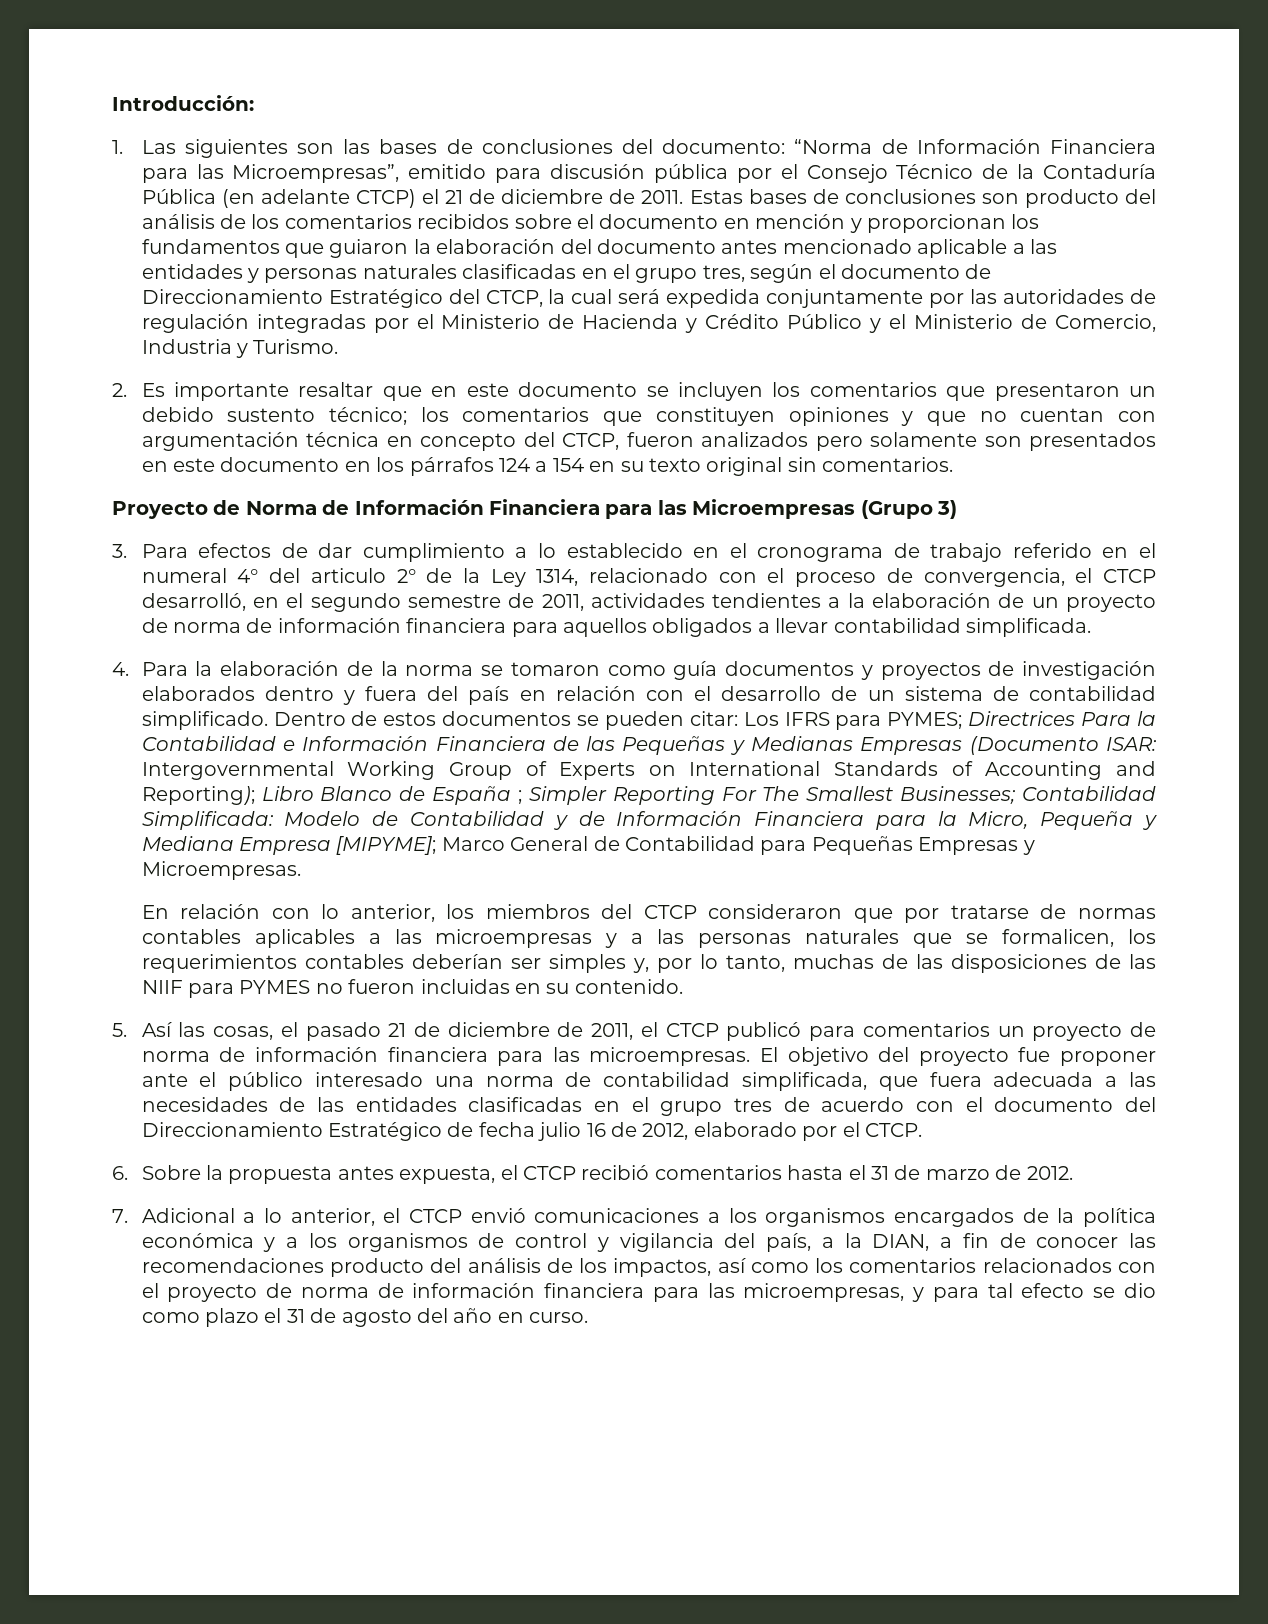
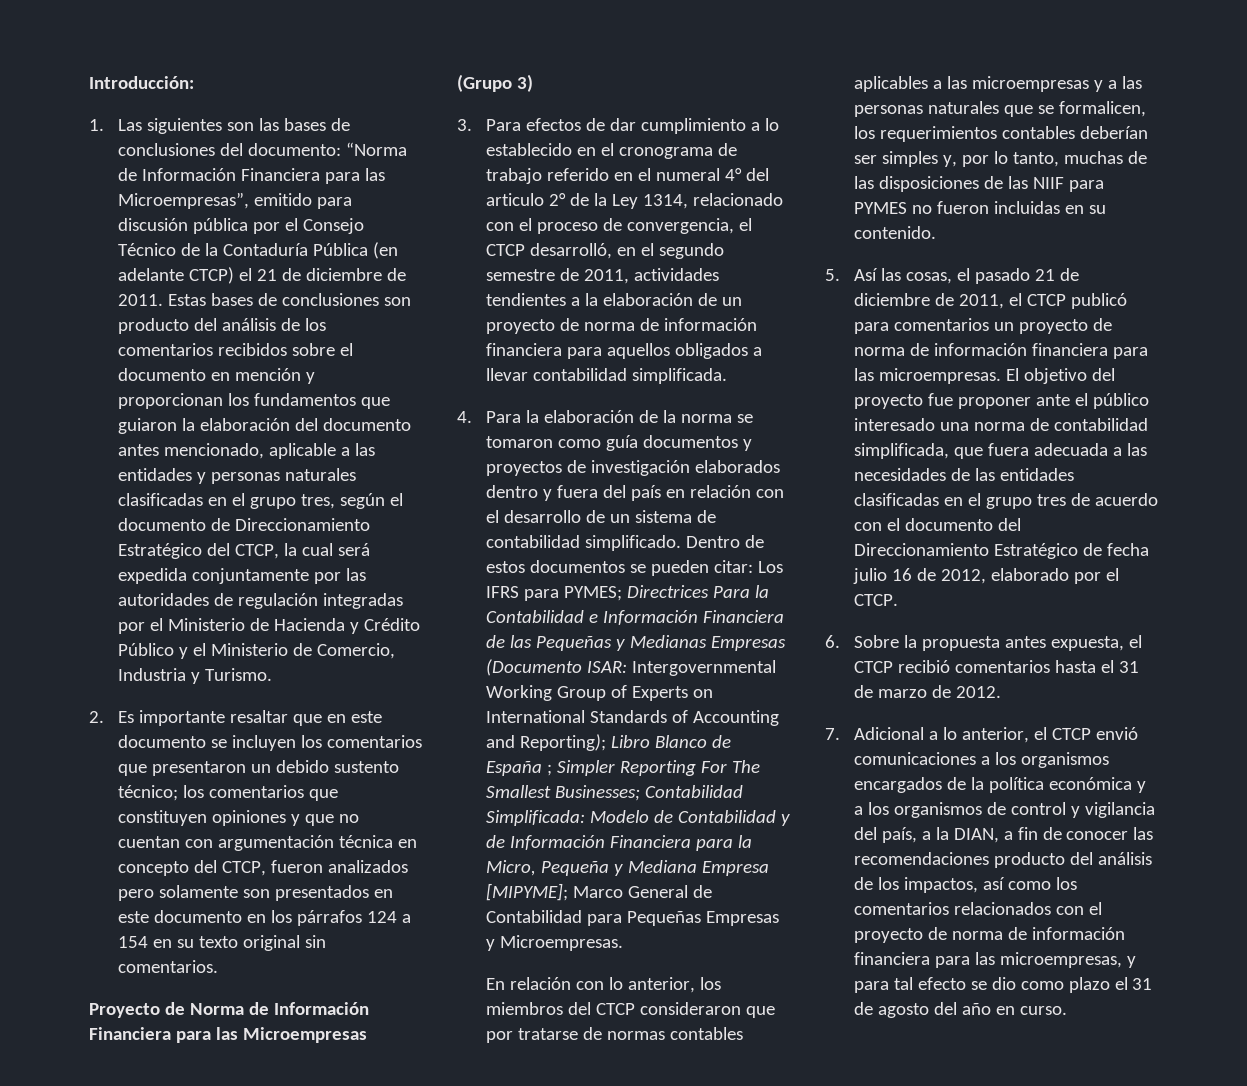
- Estas bases de conclusiones son producto del análisis de los comentarios recibidos sobre el documento en mención y proporcionan los fundamentos que guiaron la elaboración del documento antes mencionado aplicable a las entidades y personas naturales clasificadas en el grupo tres, según el documento de Direccionamiento Estratégico del CTCP, la cual será expedida conjuntamente por las autoridades de regulación integradas por el Ministerio de Hacienda y Crédito Público y el Ministerio de Comercio, Industria y Turismo.
+ Estas bases de conclusiones son producto del análisis de los comentarios recibidos sobre el documento en mención y proporcionan los fundamentos que guiaron la elaboración del documento antes mencionado, aplicable a las entidades y personas naturales clasificadas en el grupo tres, según el documento de Direccionamiento Estratégico del CTCP, la cual será expedida conjuntamente por las autoridades de regulación integradas por el Ministerio de Hacienda y Crédito Público y el Ministerio de Comercio, Industria y Turismo.

